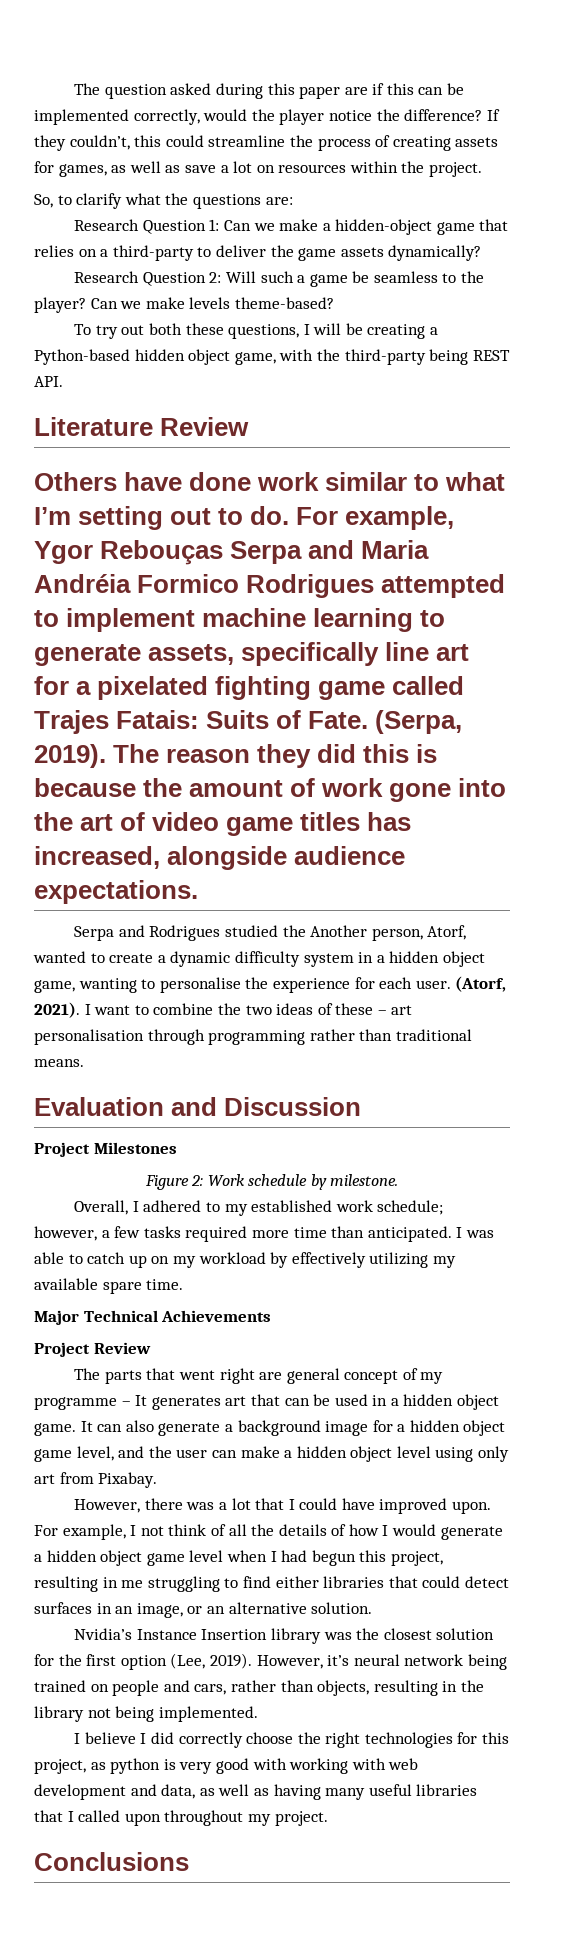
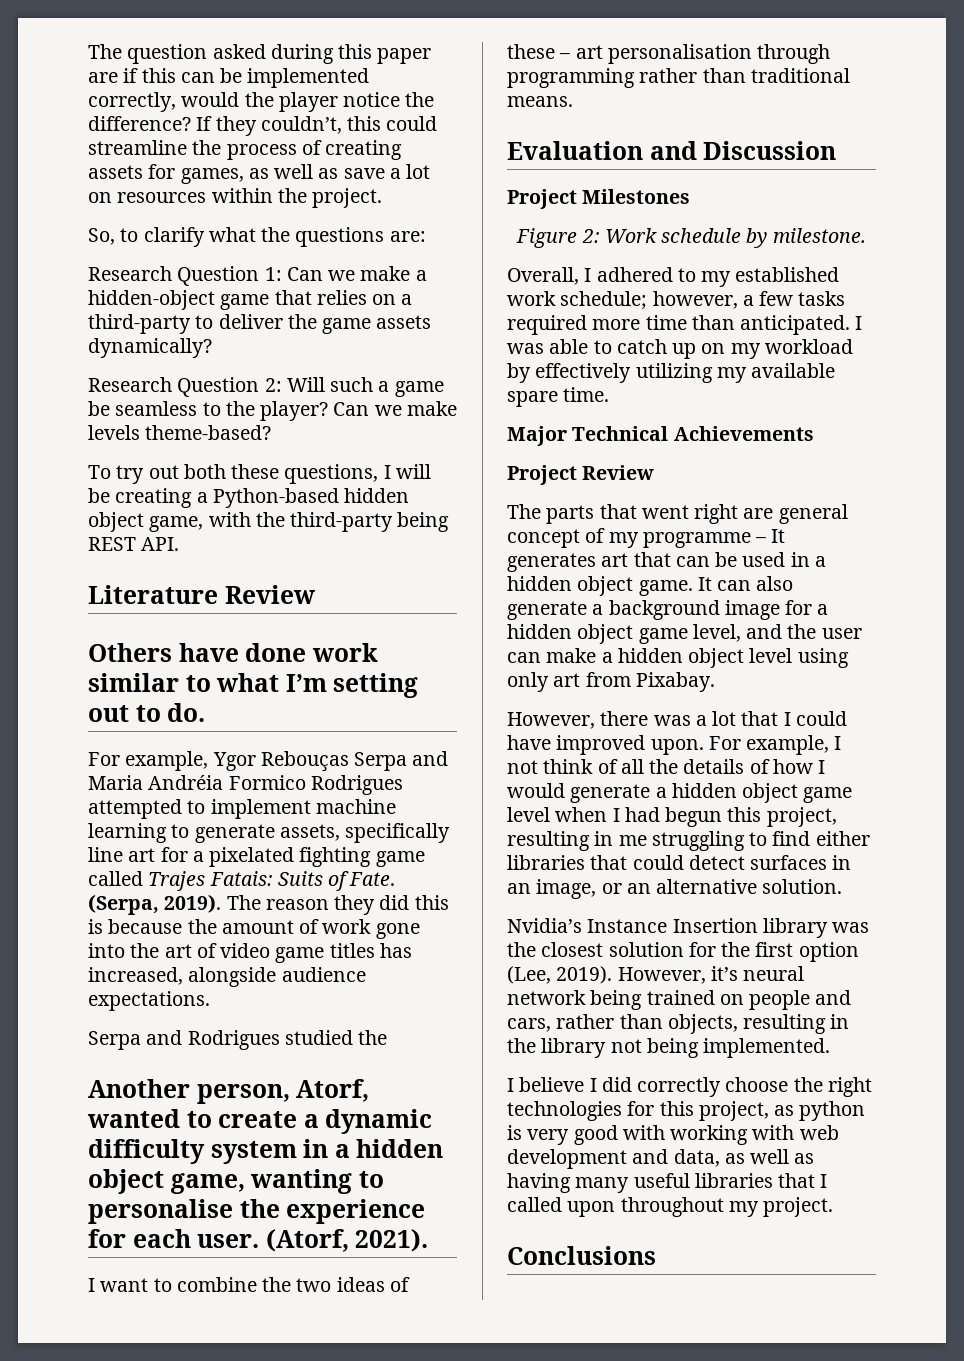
- Others have done work similar to what I’m setting out to do. For example, Ygor Rebouças Serpa and Maria Andréia Formico Rodrigues attempted to implement machine learning to generate assets, specifically line art for a pixelated fighting game called Trajes Fatais: Suits of Fate.
+ Others have done work similar to what I’m setting out to do.
+ For example, Ygor Rebouças Serpa and Maria Andréia Formico Rodrigues attempted to implement machine learning to generate assets, specifically line art for a pixelated fighting game called Trajes Fatais: Suits of Fate.
- Serpa and Rodrigues studied the Another person, Atorf, wanted to create a dynamic difficulty system in a hidden object game, wanting to personalise the experience for each user.
+ Serpa and Rodrigues studied the
+ Another person, Atorf, wanted to create a dynamic difficulty system in a hidden object game, wanting to personalise the experience for each user.
- (Atorf, 2021). I want to combine the two ideas of these – art personalisation through programming rather than traditional means.
+ (Atorf, 2021).
+ I want to combine the two ideas of these – art personalisation through programming rather than traditional means.

